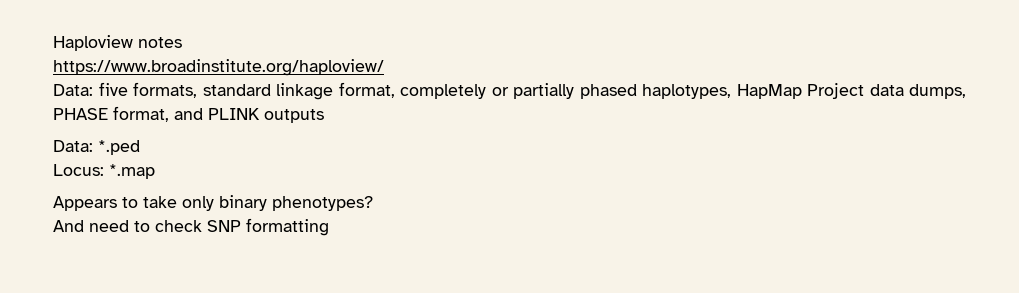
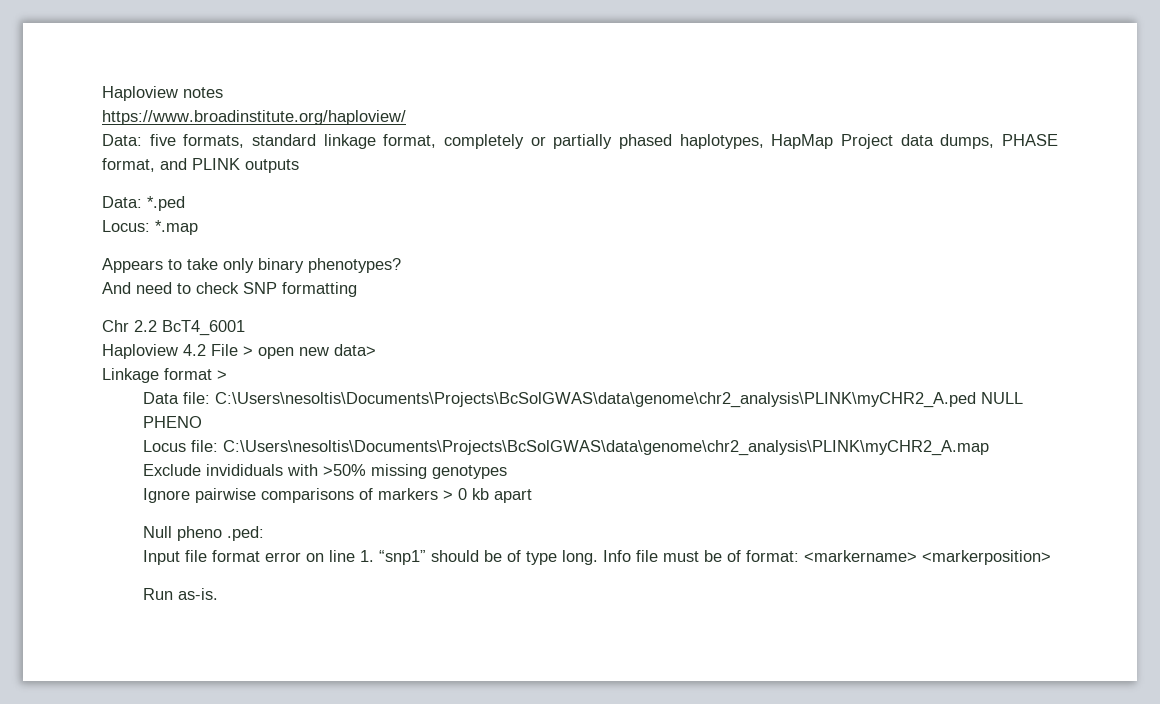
+ Chr 2.2 BcT4_6001
+ Haploview 4.2 File > open new data>
+ Linkage format >
+ Data file: C:\Users\nesoltis\Documents\Projects\BcSolGWAS\data\genome\chr2_analysis\PLINK\myCHR2_A.ped NULL PHENO
+ Locus file: C:\Users\nesoltis\Documents\Projects\BcSolGWAS\data\genome\chr2_analysis\PLINK\myCHR2_A.map
+ Exclude invididuals with >50% missing genotypes
+ Ignore pairwise comparisons of markers > 0 kb apart
+ Null pheno .ped:
+ Input file format error on line 1. “snp1” should be of type long. Info file must be of format: <markername> <markerposition>
+ Run as-is.

